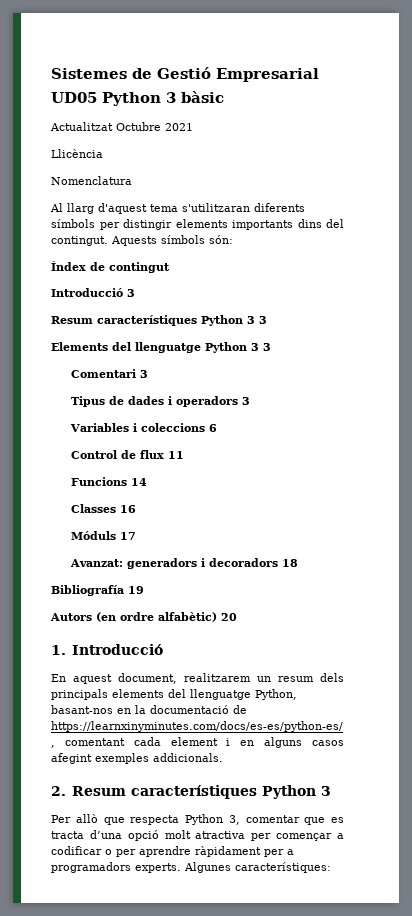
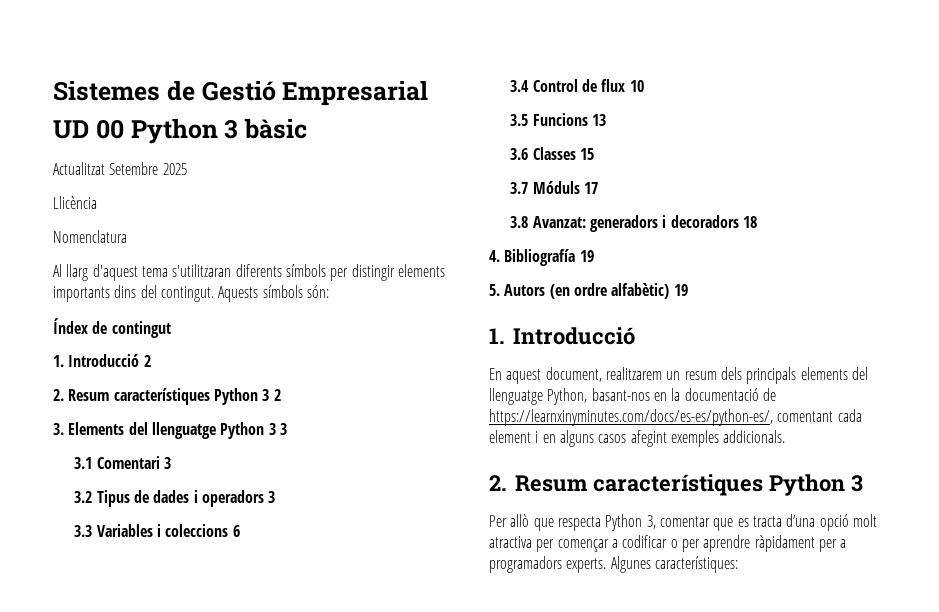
- UD05 Python 3 bàsic
+ UD 00 Python 3 bàsic
- Actualitzat Octubre 2021
+ Actualitzat Setembre 2025
- Introducció 3
- Resum característiques Python 3 3
- Elements del llenguatge Python 3 3
+ 1. Introducció 2
+ 2. Resum característiques Python 3 2
+ 3. Elements del llenguatge Python 3 3
- Comentari 3
+ 3.1 Comentari 3
- Tipus de dades i operadors 3
+ 3.2 Tipus de dades i operadors 3
- Variables i coleccions 6
+ 3.3 Variables i coleccions 6
- Control de flux 11
- Funcions 14
- Classes 16
- Móduls 17
+ 3.4 Control de flux 10
+ 3.5 Funcions 13
+ 3.6 Classes 15
+ 3.7 Móduls 17
- Avanzat: generadors i decoradors 18
+ 3.8 Avanzat: generadors i decoradors 18
- Bibliografía 19
+ 4. Bibliografía 19
- Autors (en ordre alfabètic) 20
+ 5. Autors (en ordre alfabètic) 19

